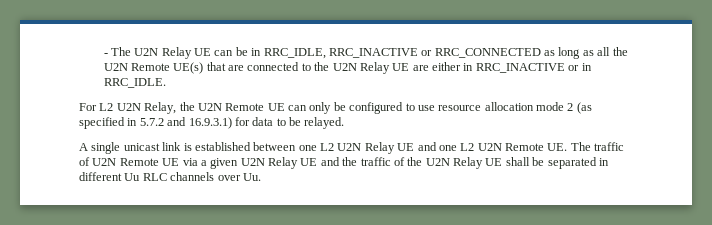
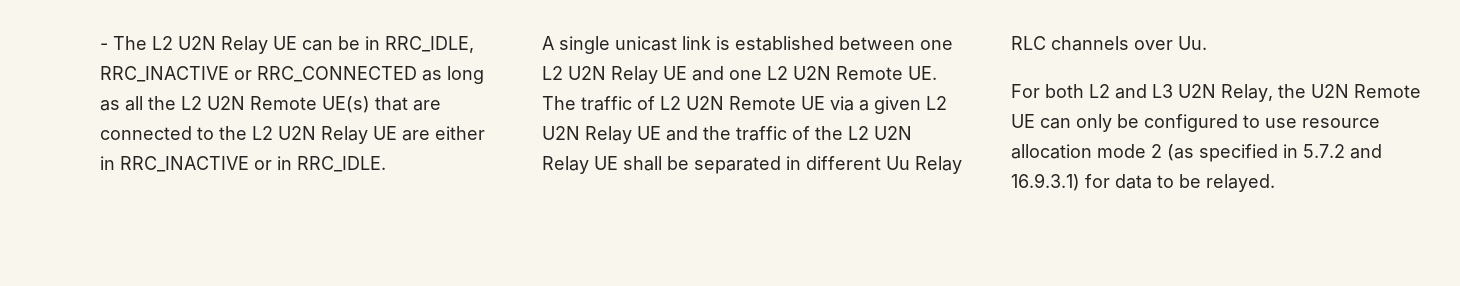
- - The U2N Relay UE can be in RRC_IDLE, RRC_INACTIVE or RRC_CONNECTED as long as all the U2N Remote UE(s) that are connected to the U2N Relay UE are either in RRC_INACTIVE or in RRC_IDLE.
+ - The L2 U2N Relay UE can be in RRC_IDLE, RRC_INACTIVE or RRC_CONNECTED as long as all the L2 U2N Remote UE(s) that are connected to the L2 U2N Relay UE are either in RRC_INACTIVE or in RRC_IDLE.
- For L2 U2N Relay, the U2N Remote UE can only be configured to use resource allocation mode 2 (as specified in 5.7.2 and 16.9.3.1) for data to be relayed.
+ A single unicast link is established between one L2 U2N Relay UE and one L2 U2N Remote UE. The traffic of L2 U2N Remote UE via a given L2 U2N Relay UE and the traffic of the L2 U2N Relay UE shall be separated in different Uu Relay RLC channels over Uu.
+ For both L2 and L3 U2N Relay, the U2N Remote UE can only be configured to use resource allocation mode 2 (as specified in 5.7.2 and 16.9.3.1) for data to be relayed.
- A single unicast link is established between one L2 U2N Relay UE and one L2 U2N Remote UE. The traffic of U2N Remote UE via a given U2N Relay UE and the traffic of the U2N Relay UE shall be separated in different Uu RLC channels over Uu.

